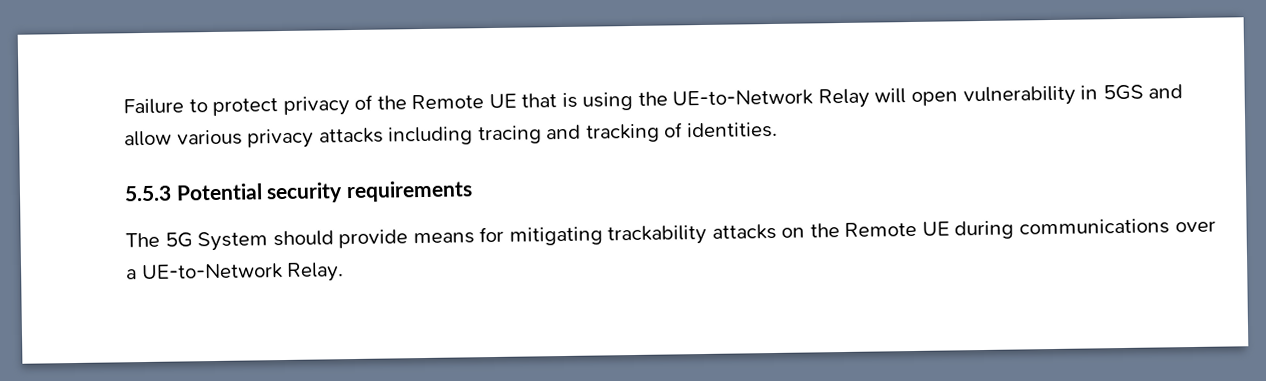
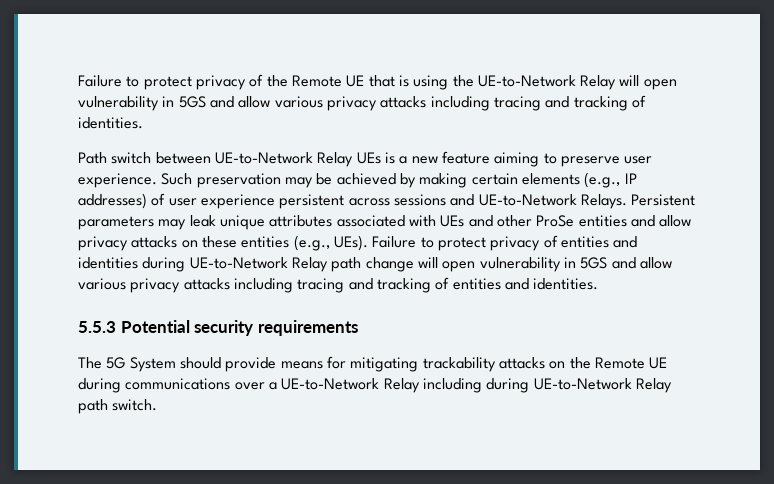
+ Path switch between UE-to-Network Relay UEs is a new feature aiming to preserve user experience. Such preservation may be achieved by making certain elements (e.g., IP addresses) of user experience persistent across sessions and UE-to-Network Relays. Persistent parameters may leak unique attributes associated with UEs and other ProSe entities and allow privacy attacks on these entities (e.g., UEs). Failure to protect privacy of entities and identities during UE-to-Network Relay path change will open vulnerability in 5GS and allow various privacy attacks including tracing and tracking of entities and identities.
- The 5G System should provide means for mitigating trackability attacks on the Remote UE during communications over a UE-to-Network Relay.
+ The 5G System should provide means for mitigating trackability attacks on the Remote UE during communications over a UE-to-Network Relay including during UE-to-Network Relay path switch.

